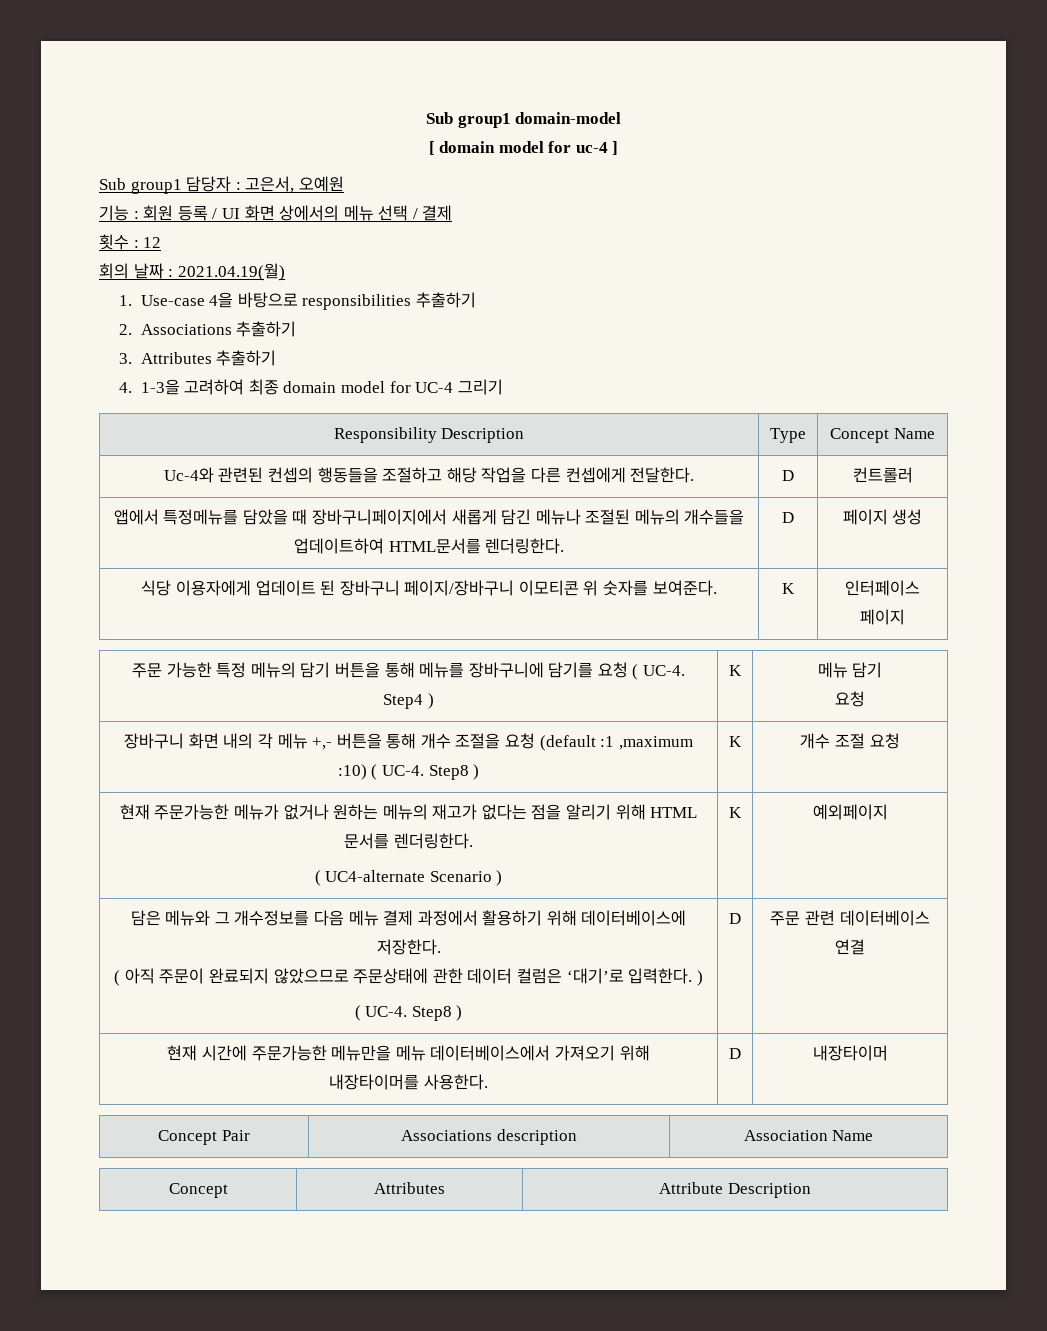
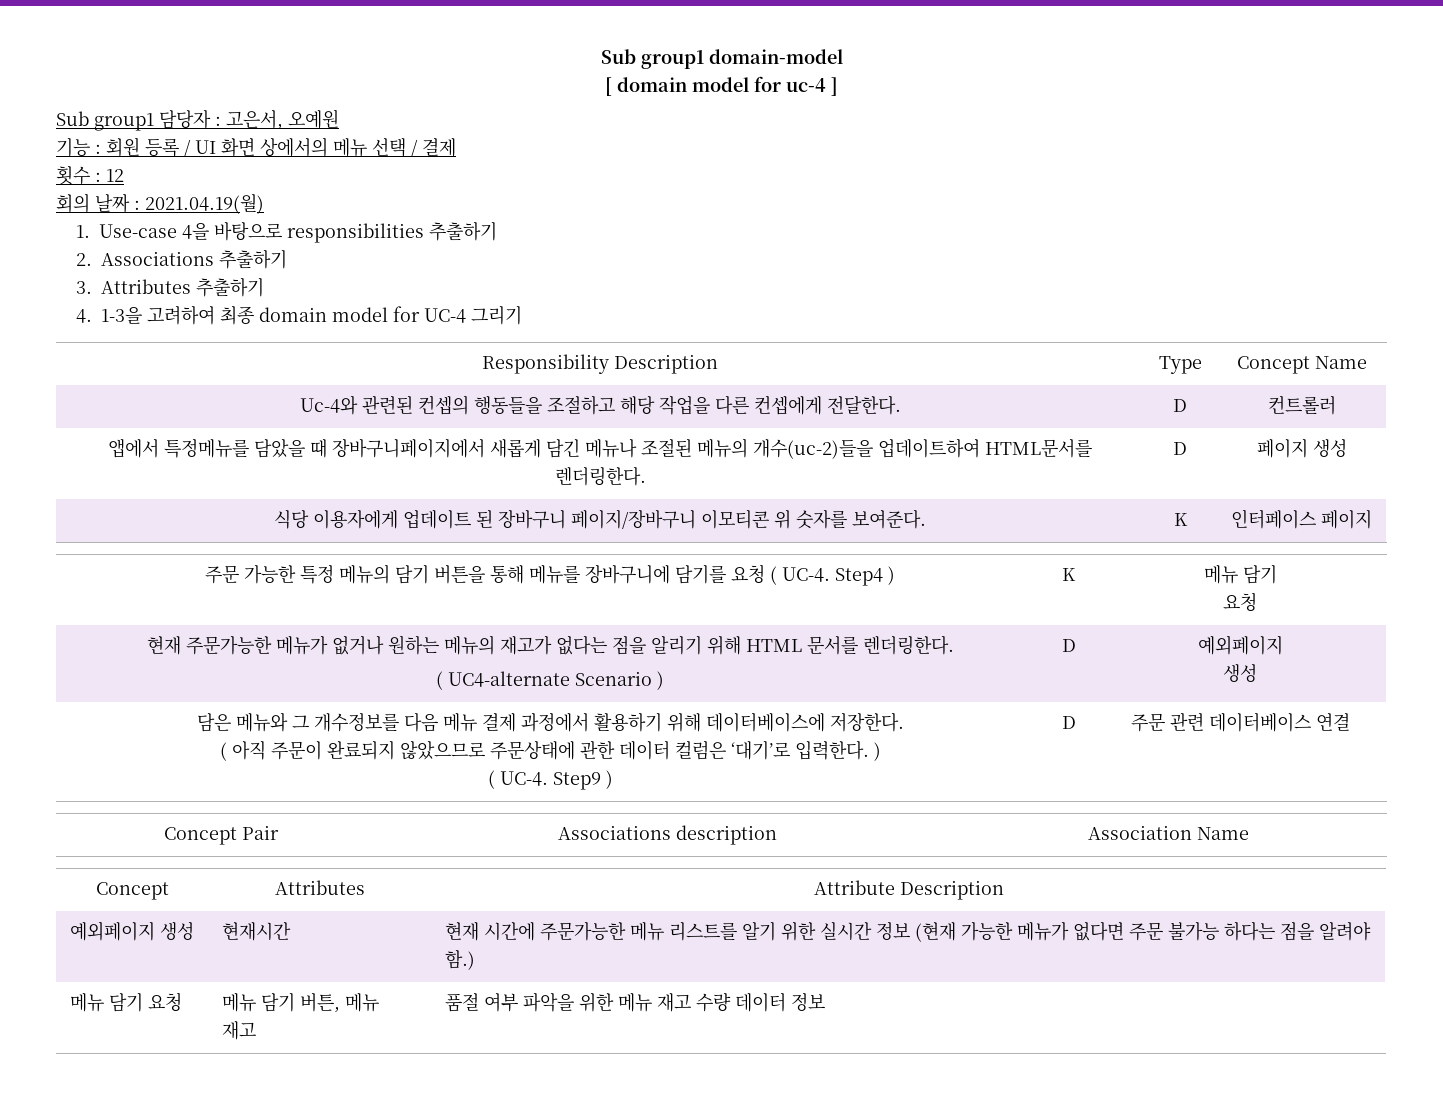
- 앱에서 특정메뉴를 담았을 때 장바구니페이지에서 새롭게 담긴 메뉴나 조절된 메뉴의 개수들을 업데이트하여 HTML문서를 렌더링한다. | D | 페이지 생성
+ 앱에서 특정메뉴를 담았을 때 장바구니페이지에서 새롭게 담긴 메뉴나 조절된 메뉴의 개수(uc-2)들을 업데이트하여 HTML문서를 렌더링한다. | D | 페이지 생성
- 장바구니 화면 내의 각 메뉴 +,- 버튼을 통해 개수 조절을 요청 (default :1 ,maximum :10) ( UC-4. Step8 ) | K | 개수 조절 요청
  현재 주문가능한 메뉴가 없거나 원하는 메뉴의 재고가 없다는 점을 알리기 위해 HTML 문서를 렌더링한다.
- ( UC4-alternate Scenario ) | K | 예외페이지
+ ( UC4-alternate Scenario ) | D | 예외페이지
+ 생성
  담은 메뉴와 그 개수정보를 다음 메뉴 결제 과정에서 활용하기 위해 데이터베이스에 저장한다.
  ( 아직 주문이 완료되지 않았으므로 주문상태에 관한 데이터 컬럼은 ‘대기’로 입력한다. )
- ( UC-4. Step8 ) | D | 주문 관련 데이터베이스 연결
+ ( UC-4. Step9 ) | D | 주문 관련 데이터베이스 연결
- 현재 시간에 주문가능한 메뉴만을 메뉴 데이터베이스에서 가져오기 위해
- 내장타이머를 사용한다. | D | 내장타이머
+ 예외페이지 생성 | 현재시간 | 현재 시간에 주문가능한 메뉴 리스트를 알기 위한 실시간 정보 (현재 가능한 메뉴가 없다면 주문 불가능 하다는 점을 알려야 함.)
+ 메뉴 담기 요청 | 메뉴 담기 버튼, 메뉴 재고 | 품절 여부 파악을 위한 메뉴 재고 수량 데이터 정보

